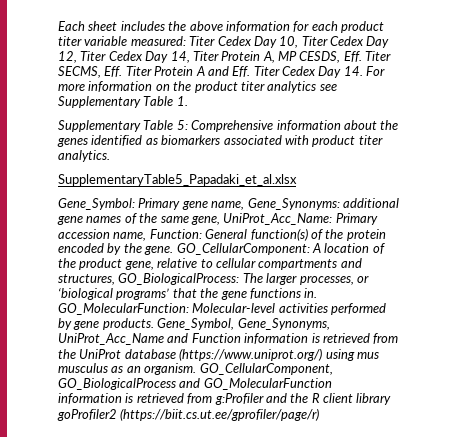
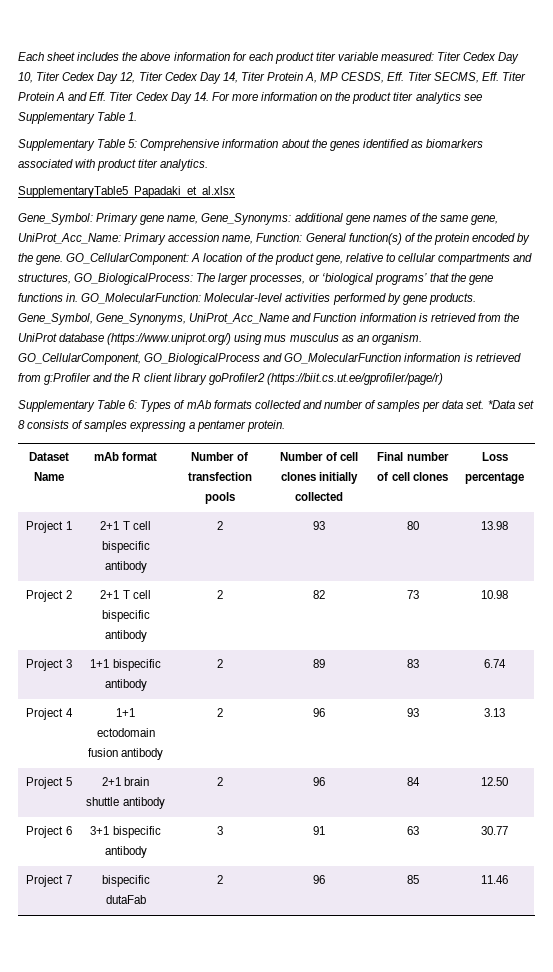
+ Supplementary Table 6: Types of mAb formats collected and number of samples per data set. *Data set 8 consists of samples expressing a pentamer protein.
+ Dataset Name | mAb format | Number of transfection pools | Number of cell clones initially collected | Final number of cell clones | Loss percentage
+ Project 1 | 2+1 T cell bispecific antibody | 2 | 93 | 80 | 13.98
+ Project 2 | 2+1 T cell bispecific antibody | 2 | 82 | 73 | 10.98
+ Project 3 | 1+1 bispecific antibody | 2 | 89 | 83 | 6.74
+ Project 4 | 1+1 ectodomain fusion antibody | 2 | 96 | 93 | 3.13
+ Project 5 | 2+1 brain shuttle antibody | 2 | 96 | 84 | 12.50
+ Project 6 | 3+1 bispecific antibody | 3 | 91 | 63 | 30.77
+ Project 7 | bispecific dutaFab | 2 | 96 | 85 | 11.46

